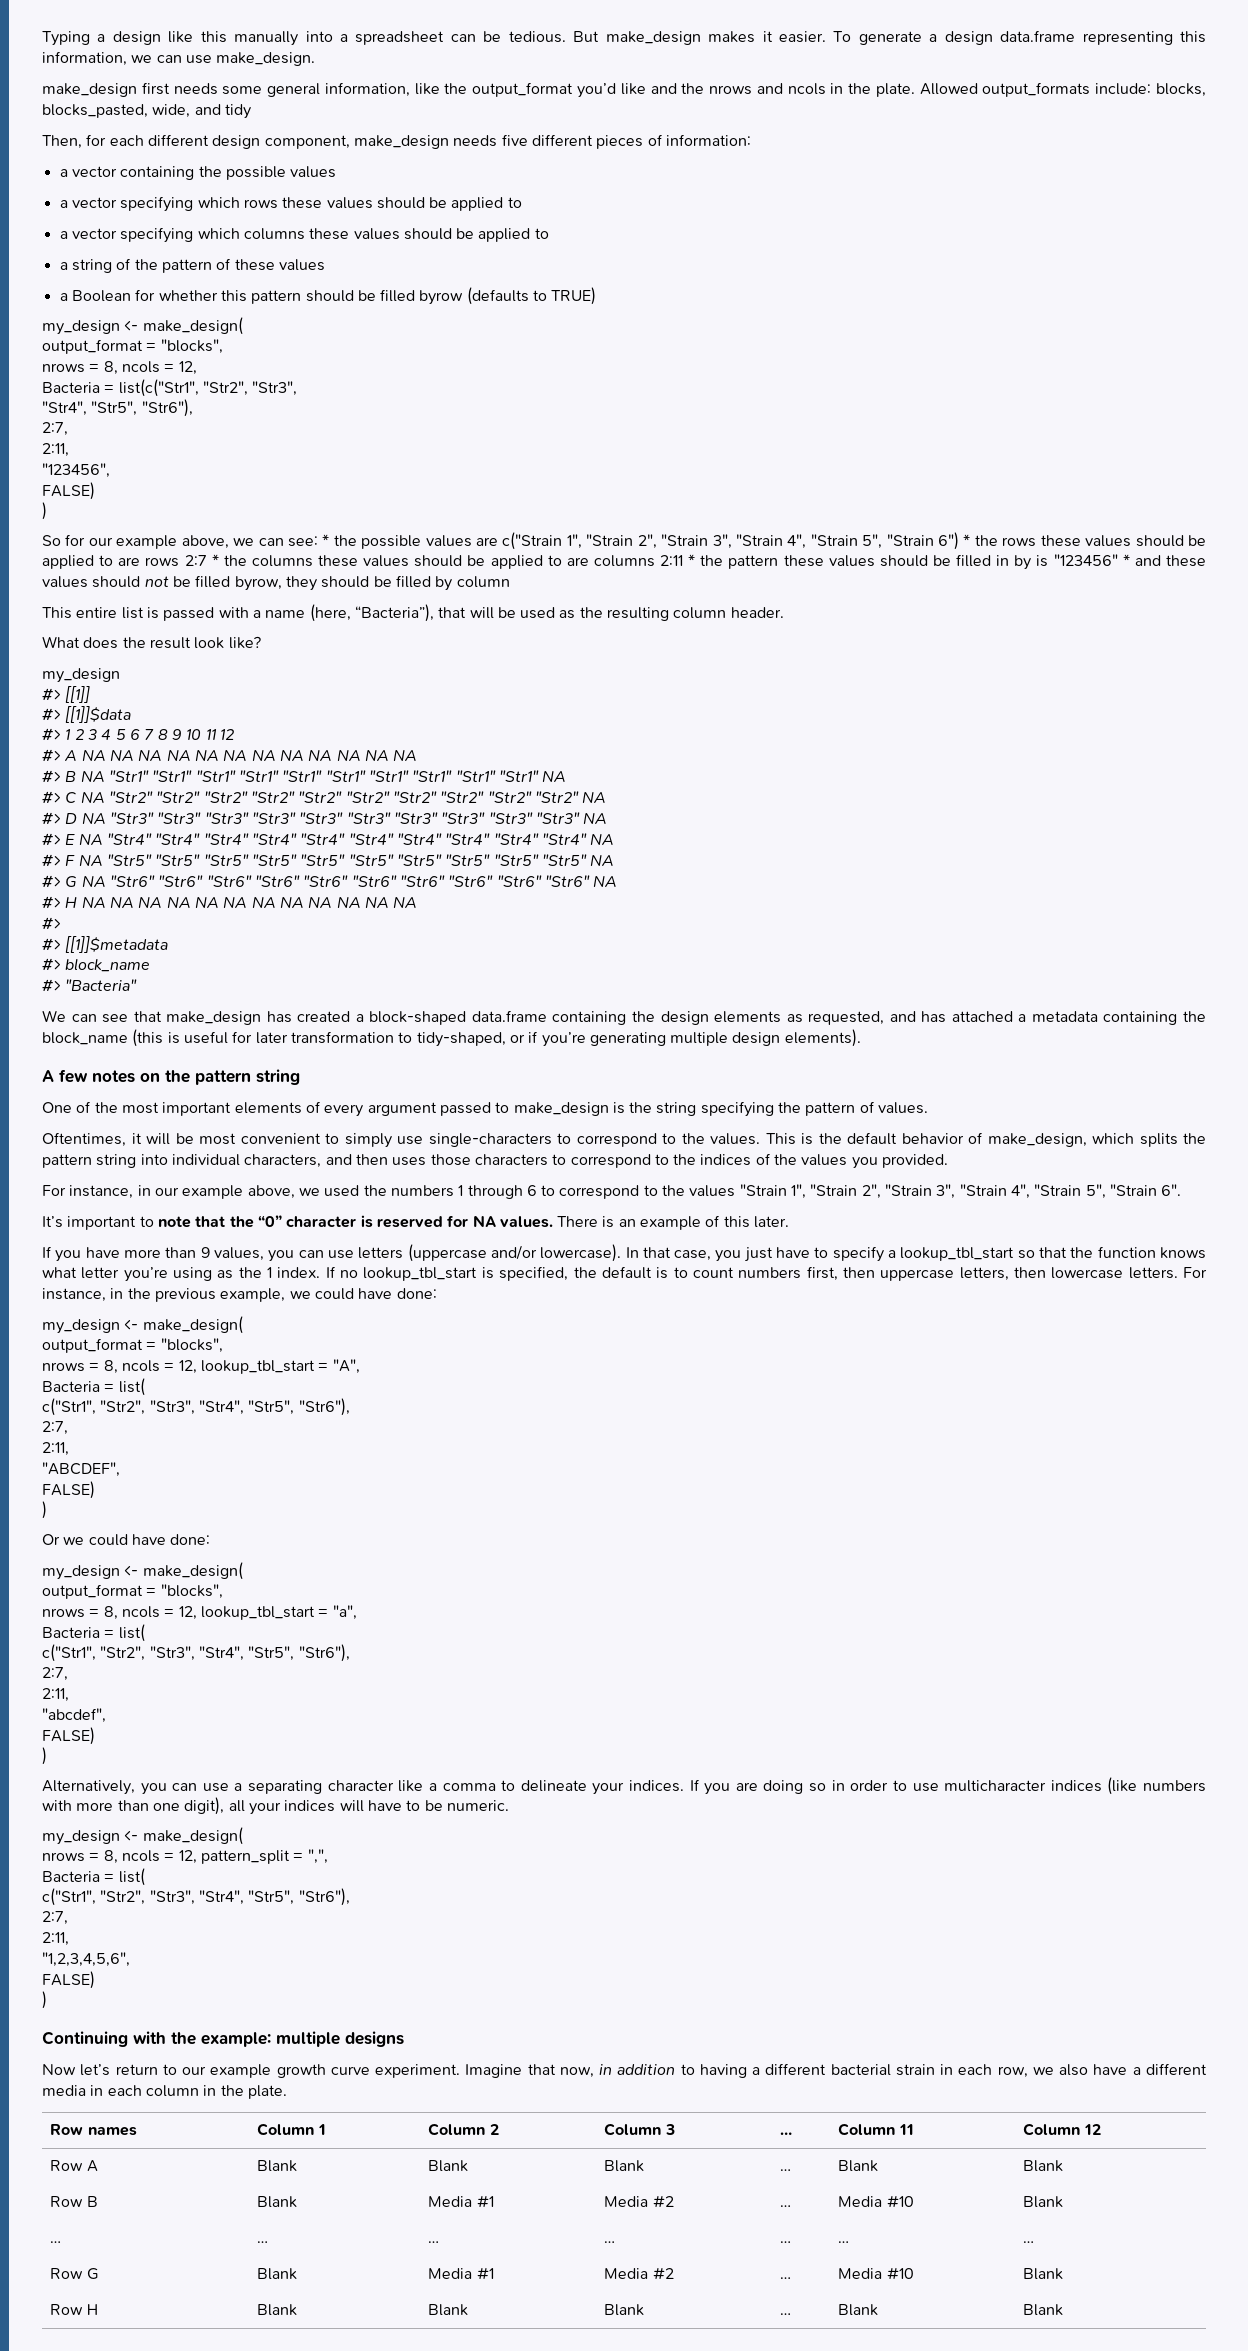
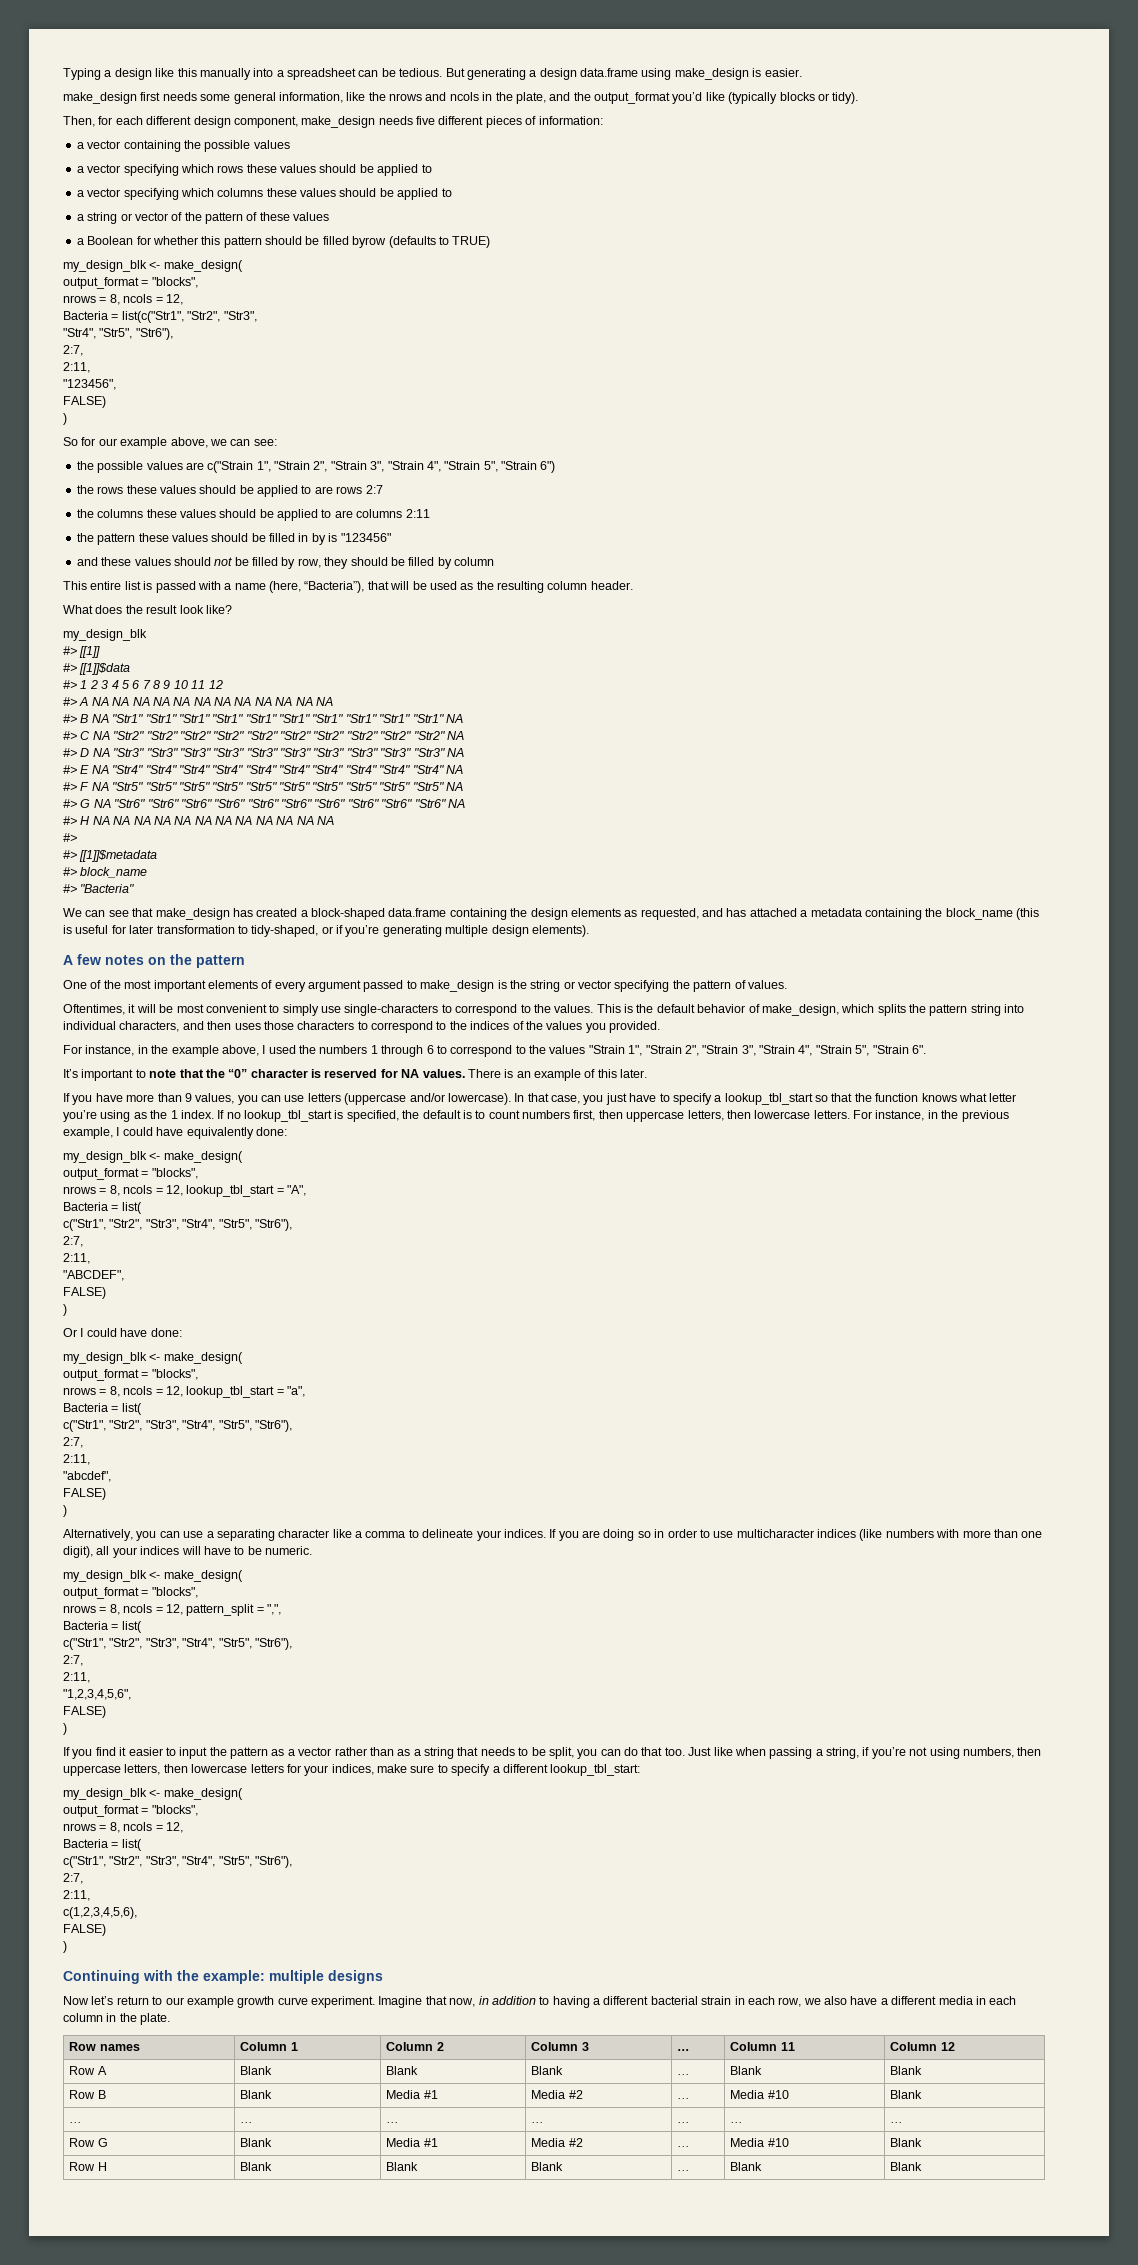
- But make_design makes it easier. To generate a design data.frame representing this information, we can use make_design.
+ But generating a design data.frame using make_design is easier.
- make_design first needs some general information, like the output_format you’d like and the nrows and ncols in the plate. Allowed output_formats include: blocks, blocks_pasted, wide, and tidy
+ make_design first needs some general information, like the nrows and ncols in the plate, and the output_format you’d like (typically blocks or tidy).
- a string of the pattern of these values
+ a string or vector of the pattern of these values
  a Boolean for whether this pattern should be filled byrow (defaults to TRUE)
- my_design <- make_design(
+ my_design_blk <- make_design(
- So for our example above, we can see: * the possible values are c("Strain 1", "Strain 2", "Strain 3", "Strain 4", "Strain 5", "Strain 6") * the rows these values should be applied to are rows 2:7 * the columns these values should be applied to are columns 2:11 * the pattern these values should be filled in by is "123456" * and these values should not be filled byrow, they should be filled by column
+ So for our example above, we can see:
+ the possible values are c("Strain 1", "Strain 2", "Strain 3", "Strain 4", "Strain 5", "Strain 6")
+ the rows these values should be applied to are rows 2:7
+ the columns these values should be applied to are columns 2:11
+ the pattern these values should be filled in by is "123456"
+ and these values should not be filled by row, they should be filled by column
  What does the result look like?
- my_design
+ my_design_blk
- A few notes on the pattern string
+ A few notes on the pattern
- One of the most important elements of every argument passed to make_design is the string specifying the pattern of values.
+ One of the most important elements of every argument passed to make_design is the string or vector specifying the pattern of values.
- For instance, in our example above, we used the numbers 1 through 6 to correspond to the values "Strain 1", "Strain 2", "Strain 3", "Strain 4", "Strain 5", "Strain 6".
+ For instance, in the example above, I used the numbers 1 through 6 to correspond to the values "Strain 1", "Strain 2", "Strain 3", "Strain 4", "Strain 5", "Strain 6".
- For instance, in the previous example, we could have done:
- my_design <- make_design(
+ For instance, in the previous example, I could have equivalently done:
+ my_design_blk <- make_design(
- Or we could have done:
- my_design <- make_design(
+ Or I could have done:
+ my_design_blk <- make_design(
  If you are doing so in order to use multicharacter indices (like numbers with more than one digit), all your indices will have to be numeric.
- my_design <- make_design(
+ my_design_blk <- make_design(
+ output_format = "blocks",
+ If you find it easier to input the pattern as a vector rather than as a string that needs to be split, you can do that too. Just like when passing a string, if you’re not using numbers, then uppercase letters, then lowercase letters for your indices, make sure to specify a different lookup_tbl_start:
+ my_design_blk <- make_design(
+ output_format = "blocks",
+ nrows = 8, ncols = 12,
+ Bacteria = list(
+ c("Str1", "Str2", "Str3", "Str4", "Str5", "Str6"),
+ 2:7,
+ 2:11,
+ c(1,2,3,4,5,6),
+ FALSE)
+ )

